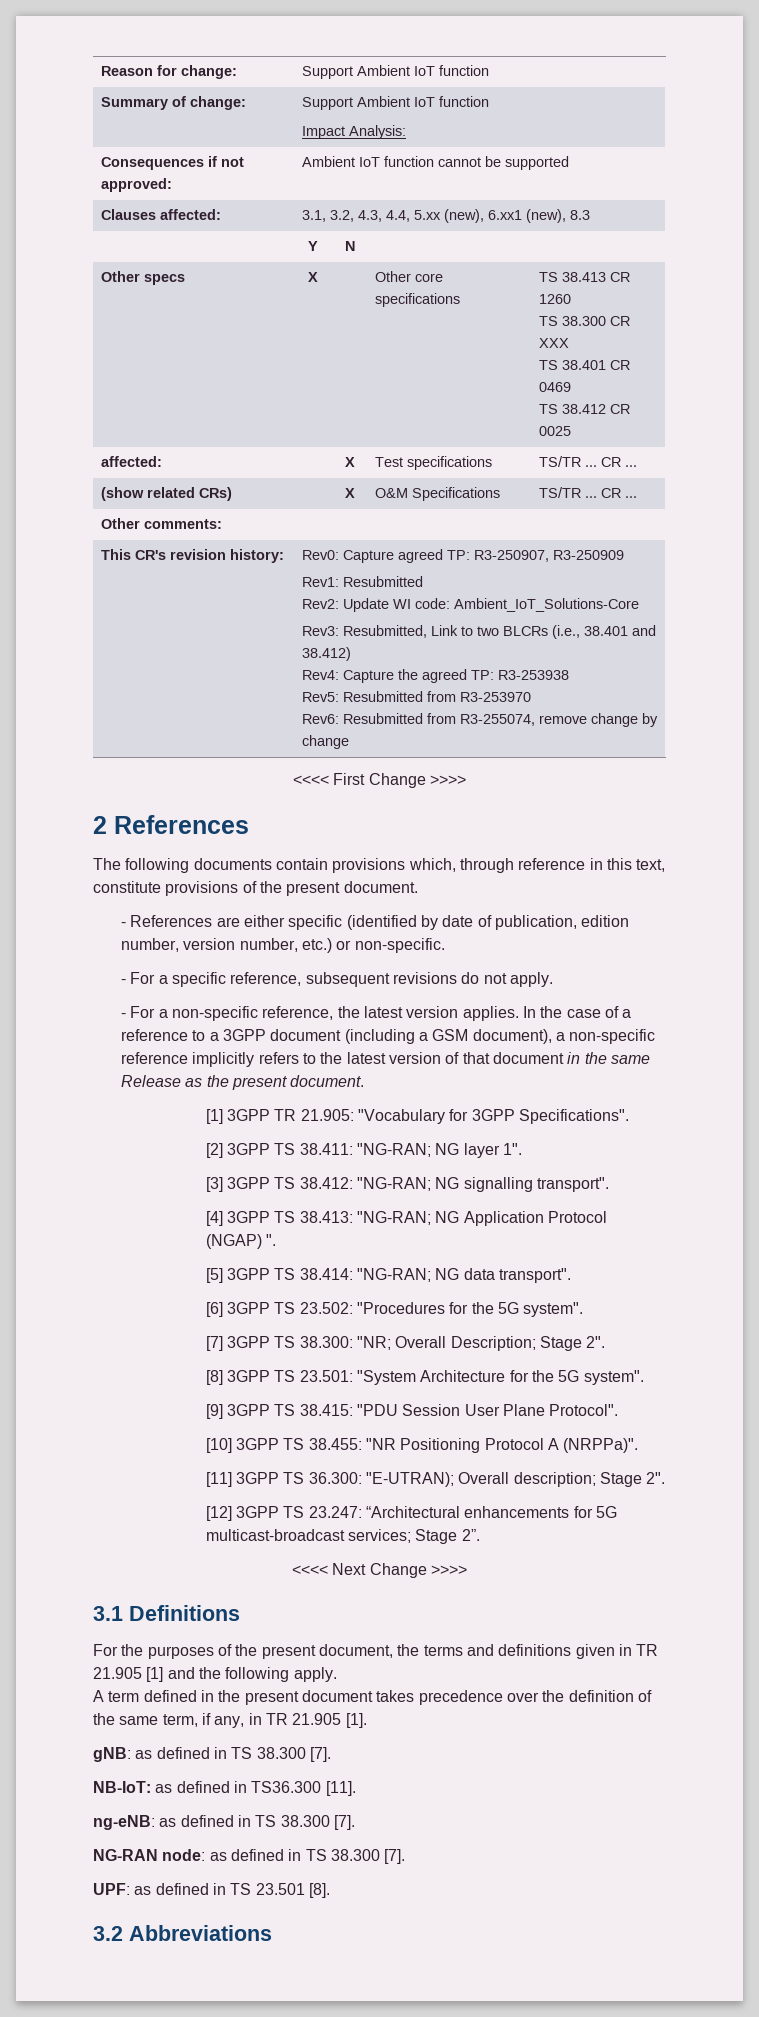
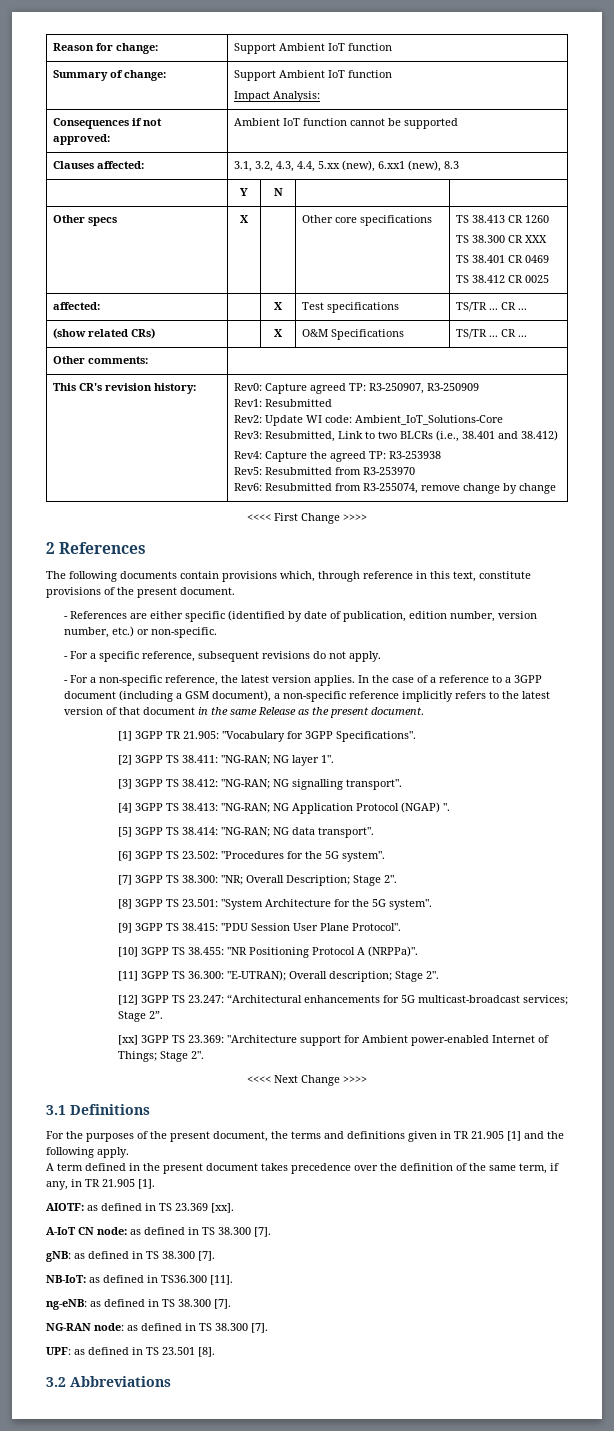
+ [xx] 3GPP TS 23.369: "Architecture support for Ambient power-enabled Internet of Things; Stage 2".
+ AIOTF: as defined in TS 23.369 [xx].
+ A-IoT CN node: as defined in TS 38.300 [7].

